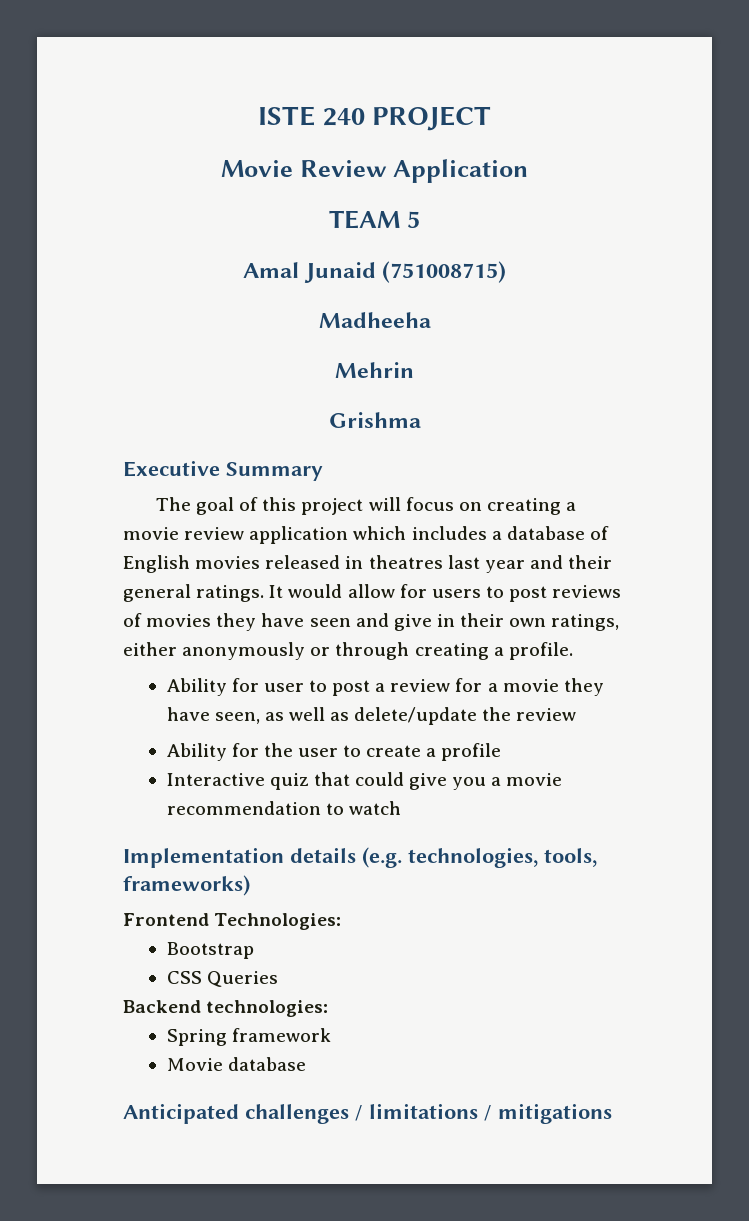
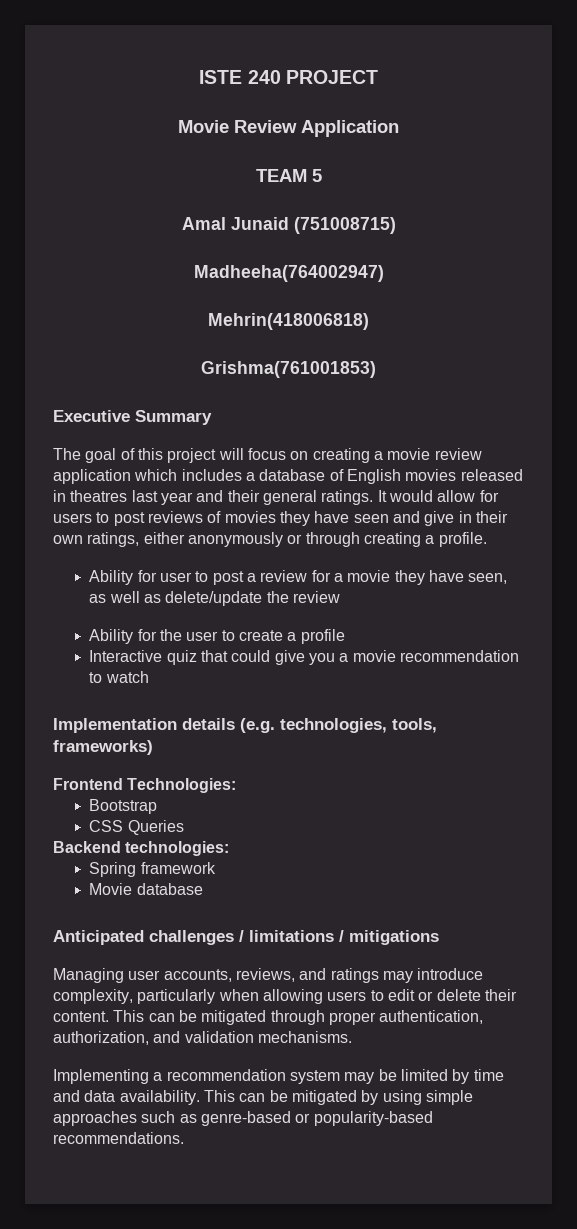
- Madheeha
- Mehrin
- Grishma
+ Madheeha(764002947)
+ Mehrin(418006818)
+ Grishma(761001853)
+ Managing user accounts, reviews, and ratings may introduce complexity, particularly when allowing users to edit or delete their content. This can be mitigated through proper authentication, authorization, and validation mechanisms.
+ Implementing a recommendation system may be limited by time and data availability. This can be mitigated by using simple approaches such as genre-based or popularity-based recommendations.

